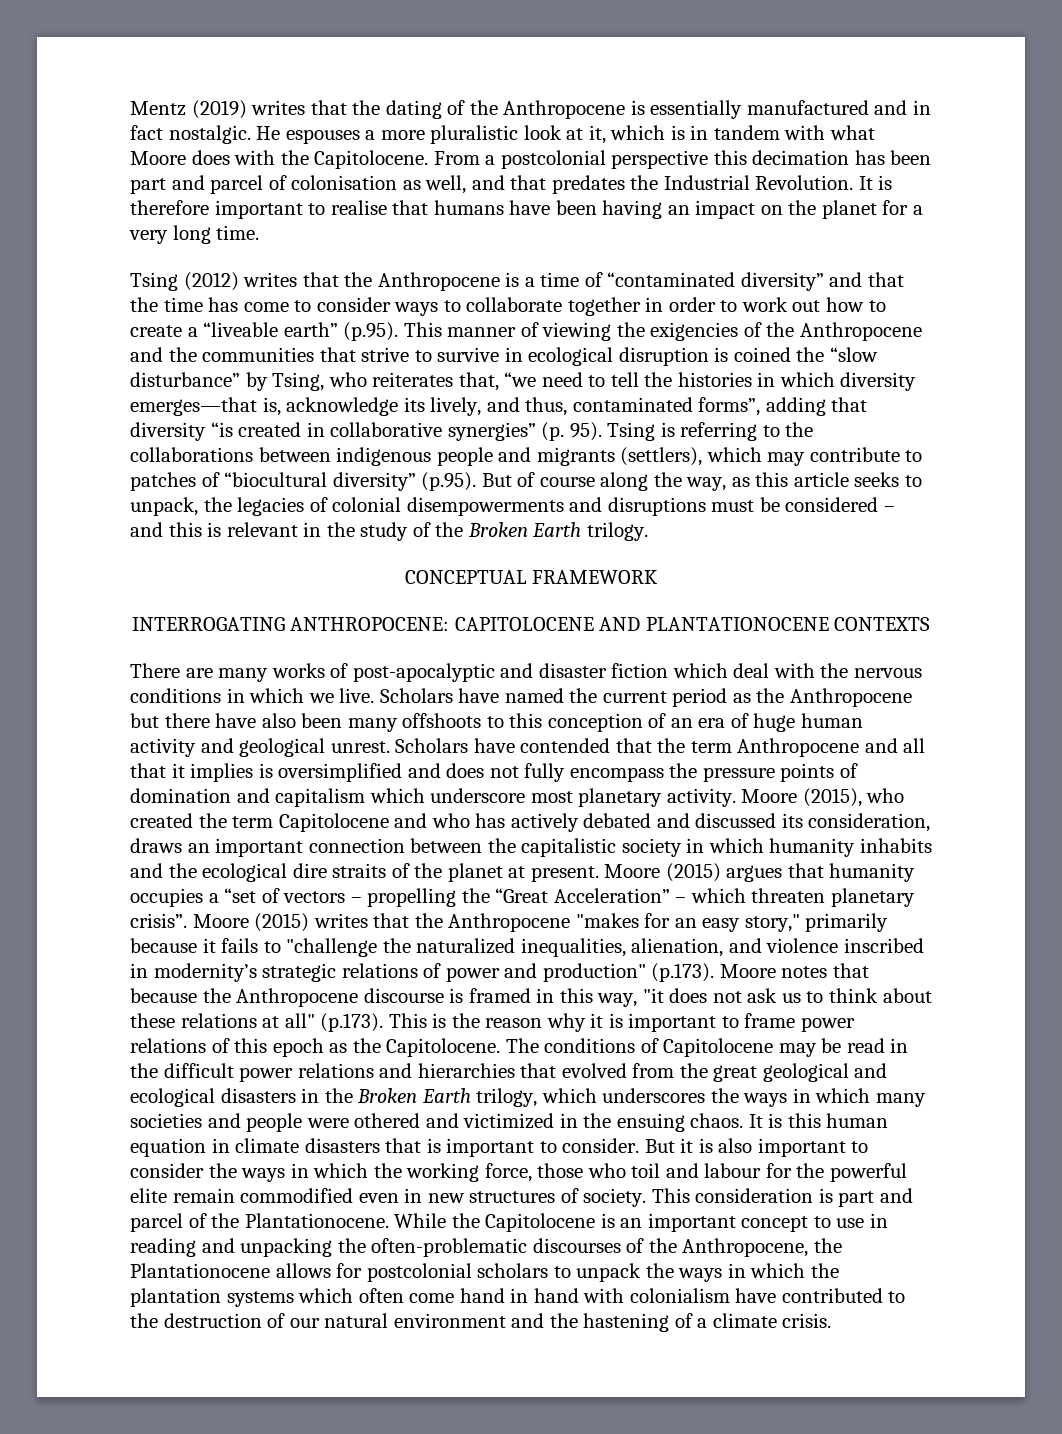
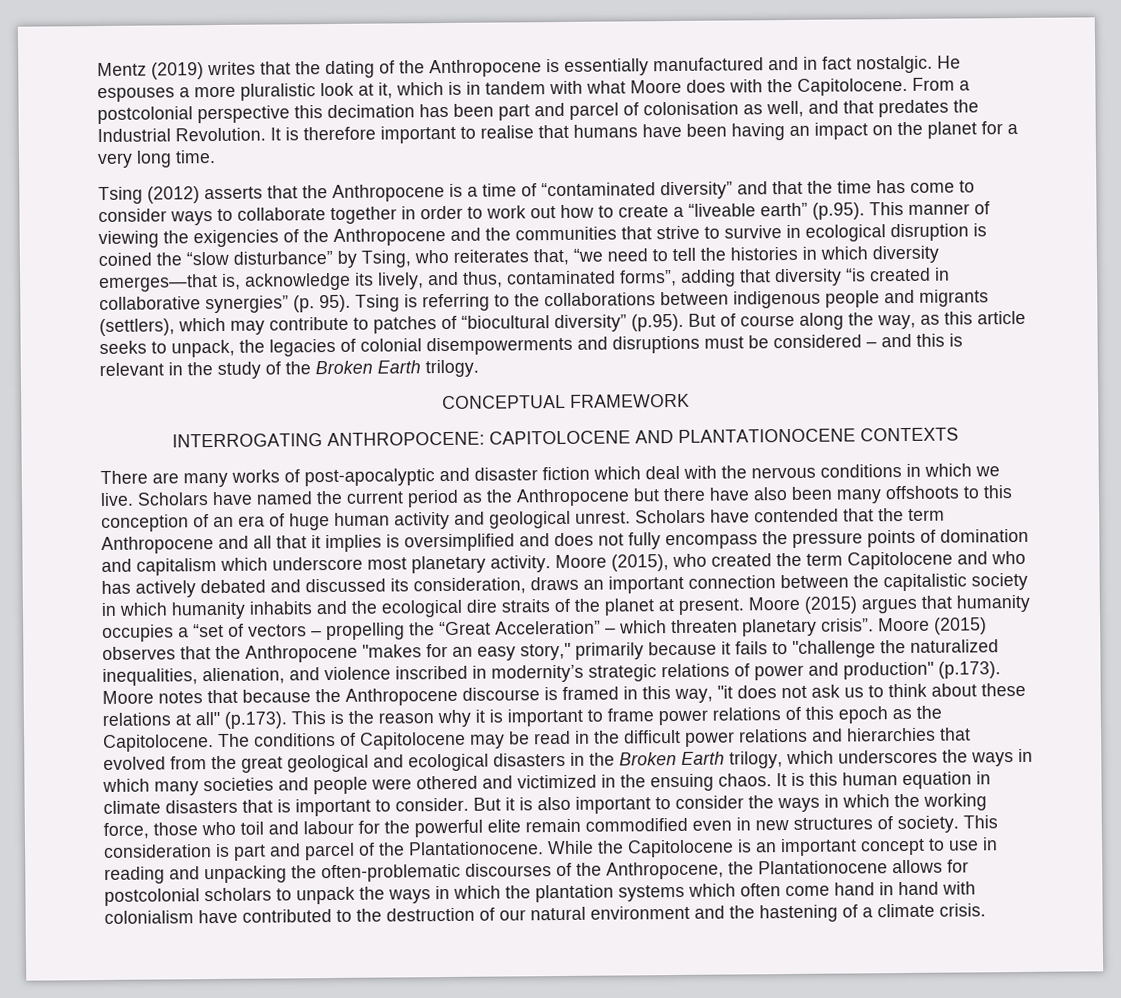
- Tsing (2012) writes that the Anthropocene is a time of “contaminated diversity” and that the time has come to consider ways to collaborate together in order to work out how to create a “liveable earth” (p.95). This manner of viewing the exigencies of the Anthropocene and the communities that strive to survive in ecological disruption is coined the “slow disturbance” by Tsing, who reiterates that, “we need to tell the histories in which diversity emerges—that is, acknowledge its lively, and thus, contaminated forms”, adding that diversity “is created in collaborative synergies” (p. 95).
+ Tsing (2012) asserts that the Anthropocene is a time of “contaminated diversity” and that the time has come to consider ways to collaborate together in order to work out how to create a “liveable earth” (p.95). This manner of viewing the exigencies of the Anthropocene and the communities that strive to survive in ecological disruption is coined the “slow disturbance” by Tsing, who reiterates that, “we need to tell the histories in which diversity emerges—that is, acknowledge its lively, and thus, contaminated forms”, adding that diversity “is created in collaborative synergies” (p. 95).
- Moore (2015) writes that the Anthropocene "makes for an easy story," primarily because it fails to "challenge the naturalized inequalities, alienation, and violence inscribed in modernity’s strategic relations of power and production" (p.173). Moore notes that because the Anthropocene discourse is framed in this way, "it does not ask us to think about these relations at all" (p.173). This is the reason why it is important to frame power relations of this epoch as the Capitolocene.
+ Moore (2015) observes that the Anthropocene "makes for an easy story," primarily because it fails to "challenge the naturalized inequalities, alienation, and violence inscribed in modernity’s strategic relations of power and production" (p.173). Moore notes that because the Anthropocene discourse is framed in this way, "it does not ask us to think about these relations at all" (p.173). This is the reason why it is important to frame power relations of this epoch as the Capitolocene.

